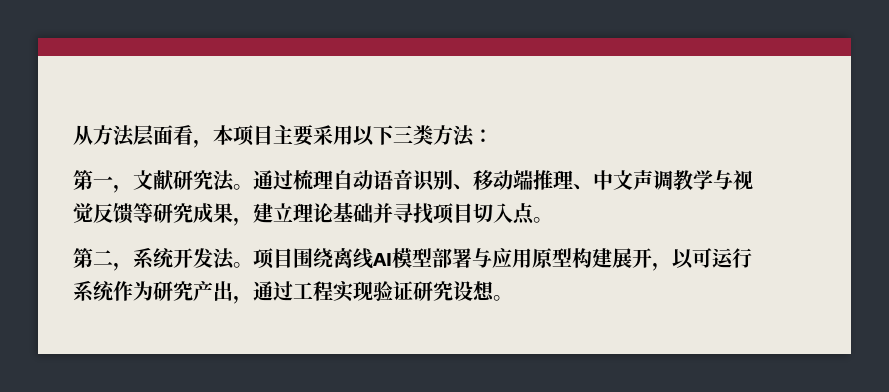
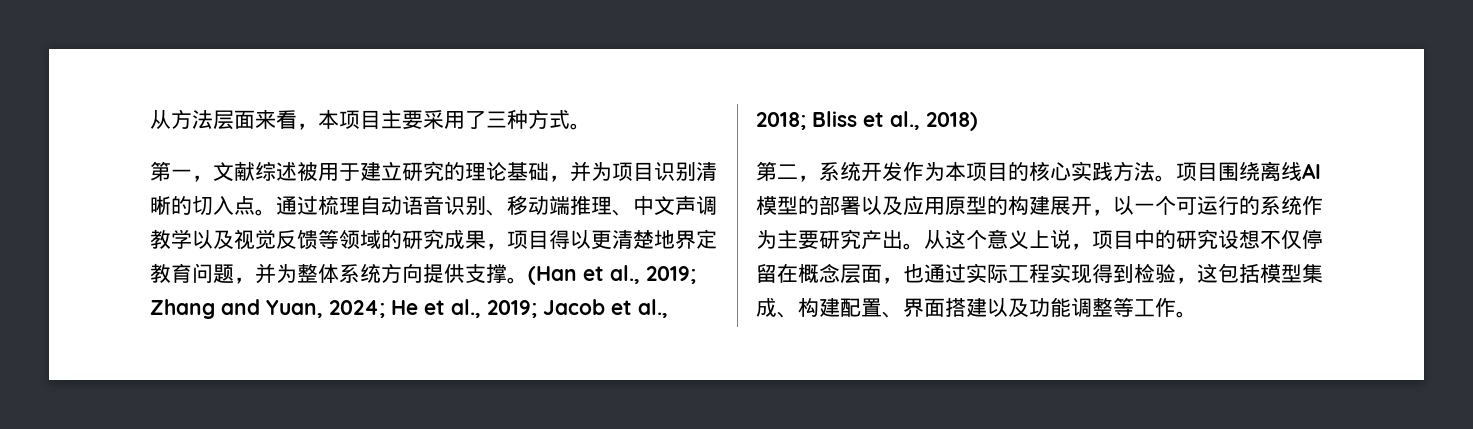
- 从方法层面看，本项目主要采用以下三类方法：
+ 从方法层面来看，本项目主要采用了三种方式。
- 第一，文献研究法。
+ 第一，文献综述被用于建立研究的理论基础，并为项目识别清晰的切入点。
- 通过梳理自动语音识别、移动端推理、中文声调教学与视觉反馈等研究成果，建立理论基础并寻找项目切入点。
- 第二，系统开发法。
+ 通过梳理自动语音识别、移动端推理、中文声调教学以及视觉反馈等领域的研究成果，项目得以更清楚地界定教育问题，并为整体系统方向提供支撑。(Han et al., 2019; Zhang and Yuan, 2024; He et al., 2019; Jacob et al., 2018; Bliss et al., 2018)
+ 第二，系统开发作为本项目的核心实践方法。
- 项目围绕离线AI模型部署与应用原型构建展开，以可运行系统作为研究产出，通过工程实现验证研究设想。
+ 项目围绕离线AI模型的部署以及应用原型的构建展开，以一个可运行的系统作为主要研究产出。从这个意义上说，项目中的研究设想不仅停留在概念层面，也通过实际工程实现得到检验，这包括模型集成、构建配置、界面搭建以及功能调整等工作。

